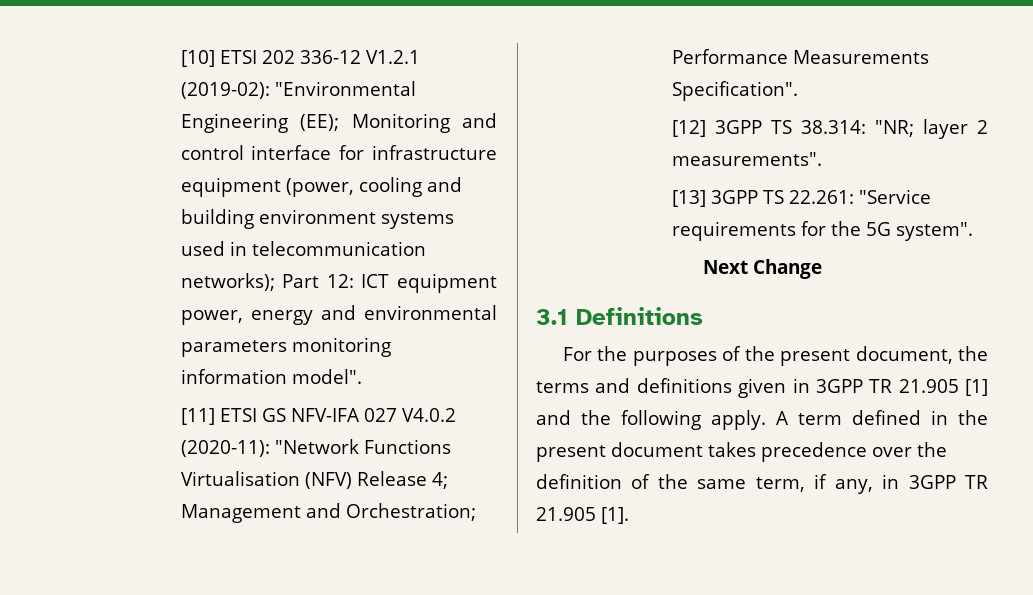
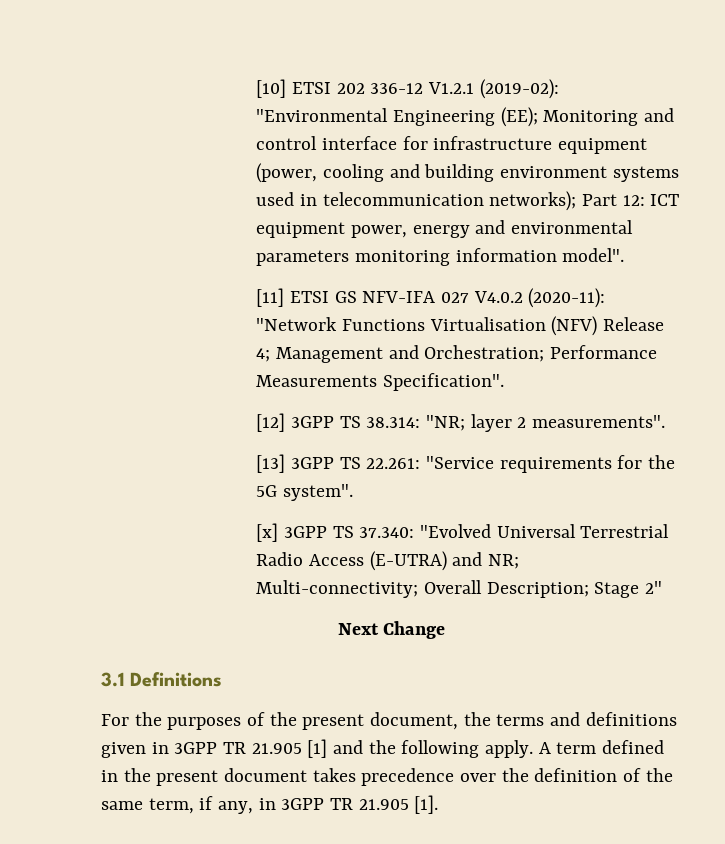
+ [x] 3GPP TS 37.340: "Evolved Universal Terrestrial Radio Access (E-UTRA) and NR; Multi-connectivity; Overall Description; Stage 2"

